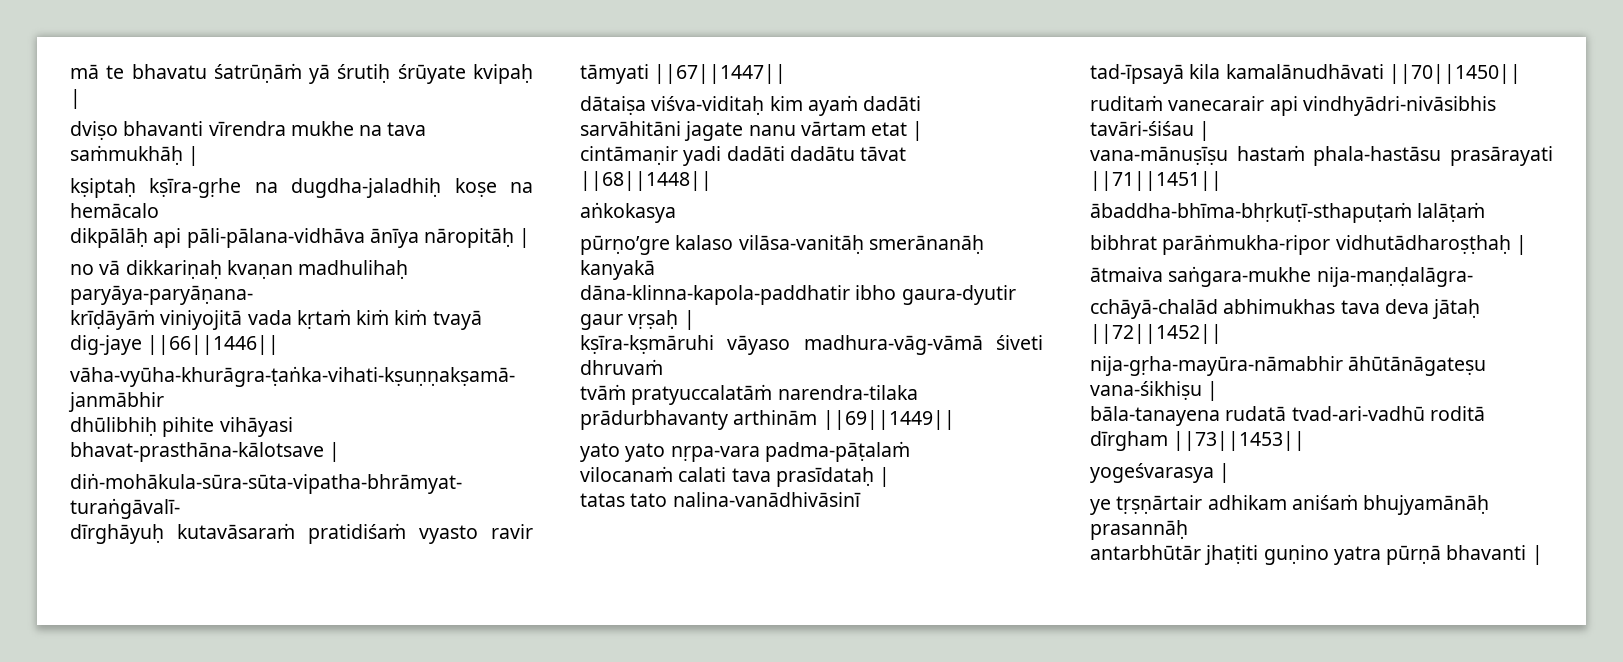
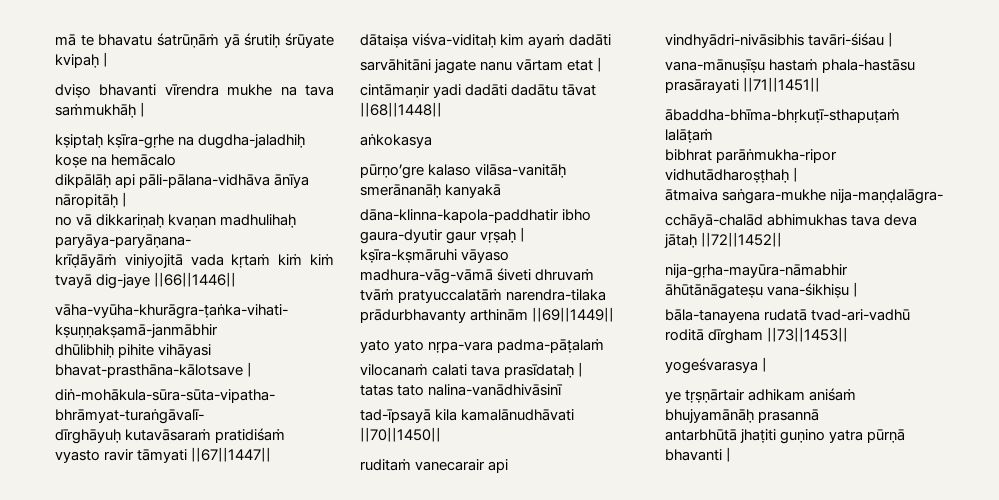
- ye tṛṣṇārtair adhikam aniśaṁ bhujyamānāḥ prasannāḥ
- antarbhūtār jhaṭiti guṇino yatra pūrṇā bhavanti |
+ ye tṛṣṇārtair adhikam aniśaṁ bhujyamānāḥ prasannā
+ antarbhūtā jhaṭiti guṇino yatra pūrṇā bhavanti |

